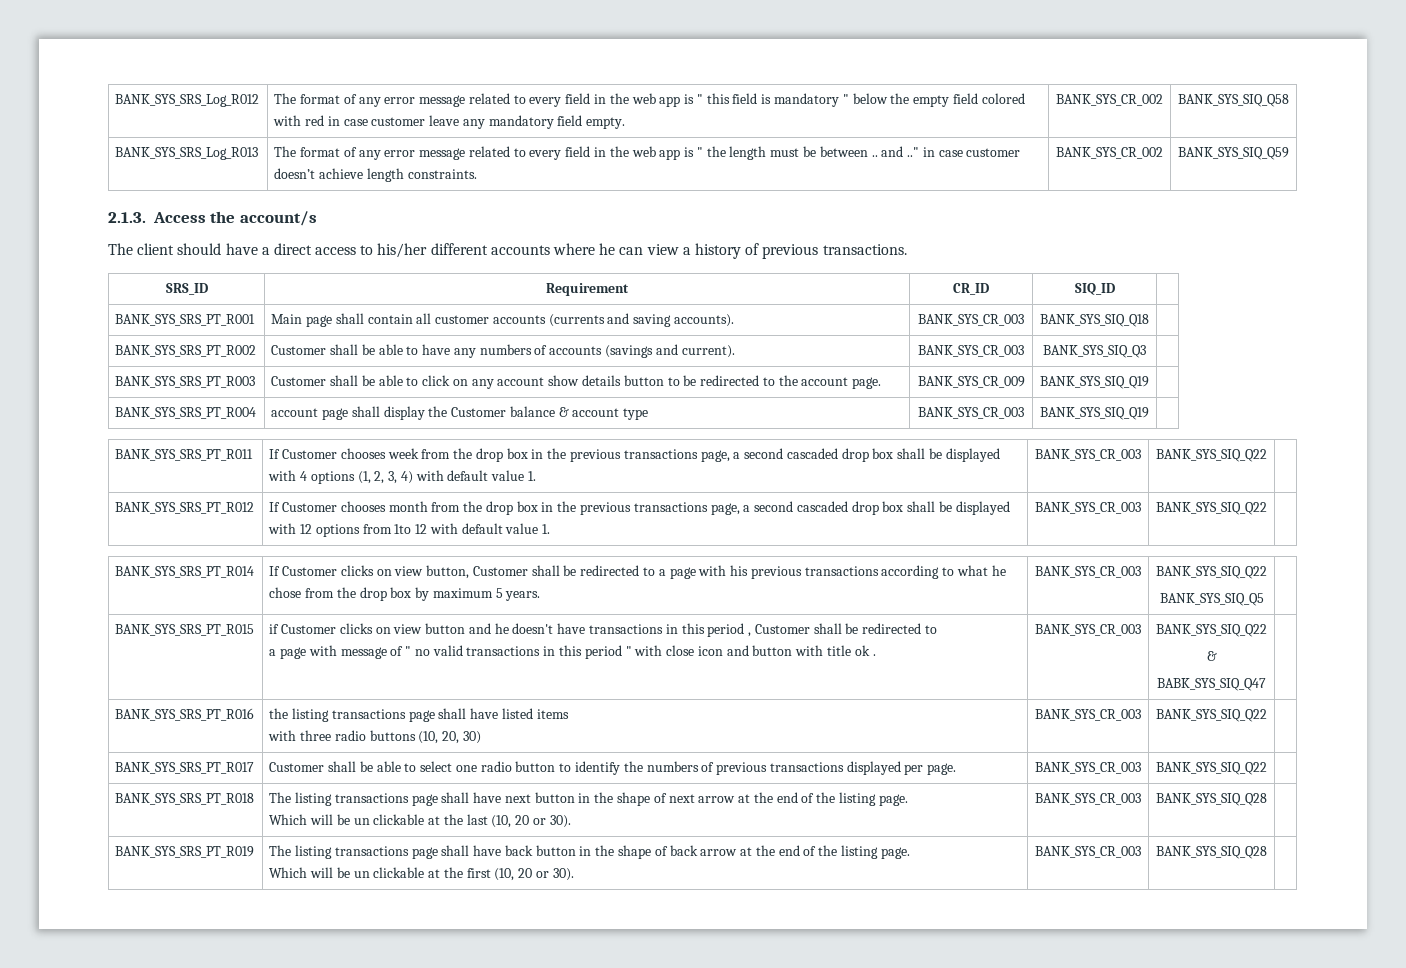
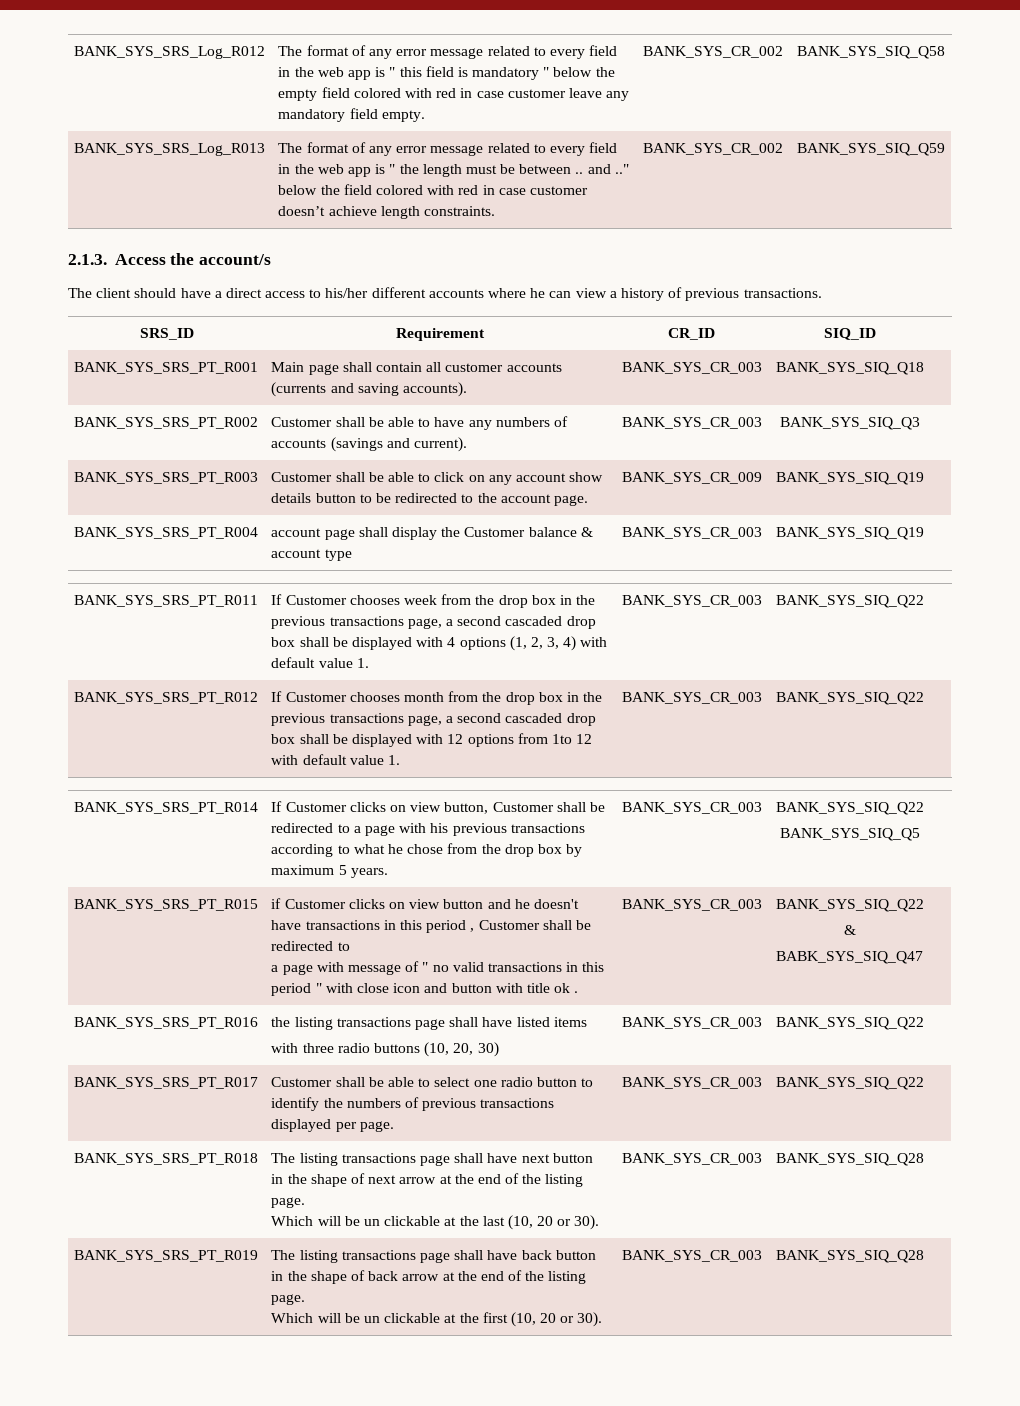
- BANK_SYS_SRS_Log_R013 | The format of any error message related to every field in the web app is " the length must be between .. and .." in case customer doesn’t achieve length constraints. | BANK_SYS_CR_002 | BANK_SYS_SIQ_Q59
+ BANK_SYS_SRS_Log_R013 | The format of any error message related to every field in the web app is " the length must be between .. and .." below the field colored with red in case customer doesn’t achieve length constraints. | BANK_SYS_CR_002 | BANK_SYS_SIQ_Q59

